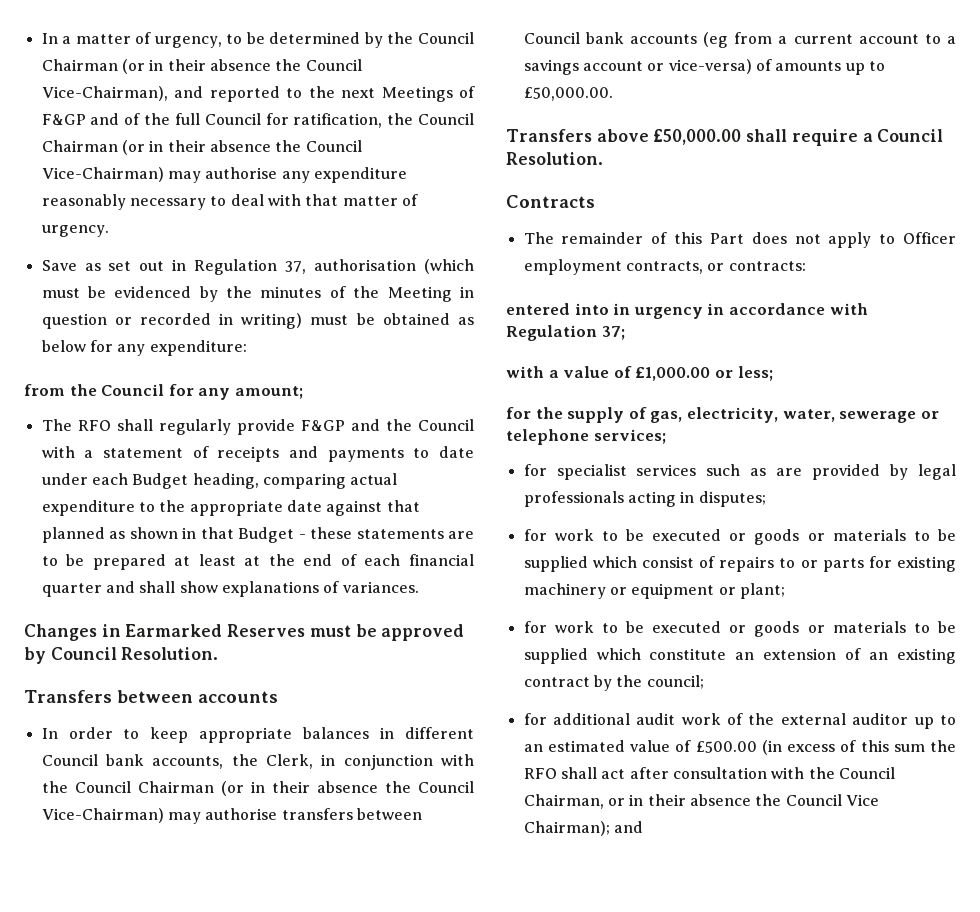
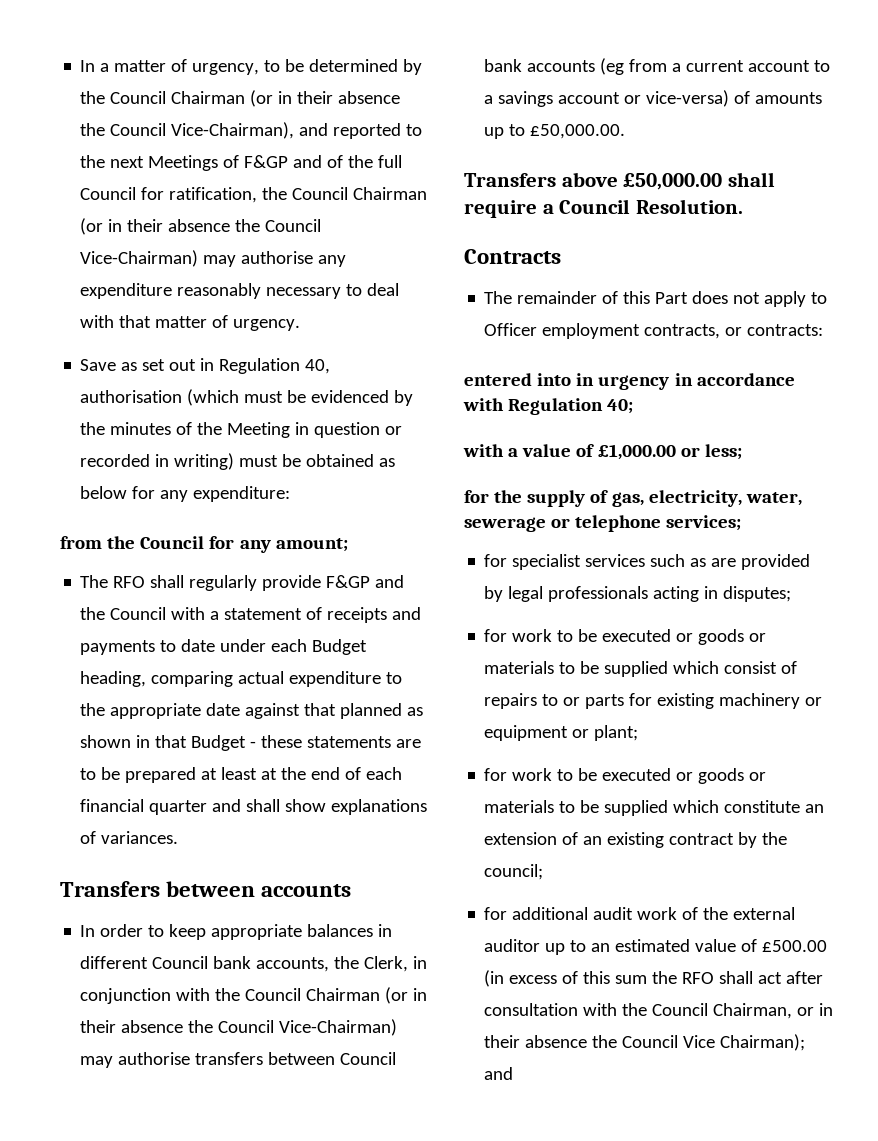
- Save as set out in Regulation 37, authorisation (which must be evidenced by the minutes of the Meeting in question or recorded in writing) must be obtained as below for any expenditure:
+ Save as set out in Regulation 40, authorisation (which must be evidenced by the minutes of the Meeting in question or recorded in writing) must be obtained as below for any expenditure:
- Changes in Earmarked Reserves must be approved by Council Resolution.
- entered into in urgency in accordance with Regulation 37;
+ entered into in urgency in accordance with Regulation 40;

